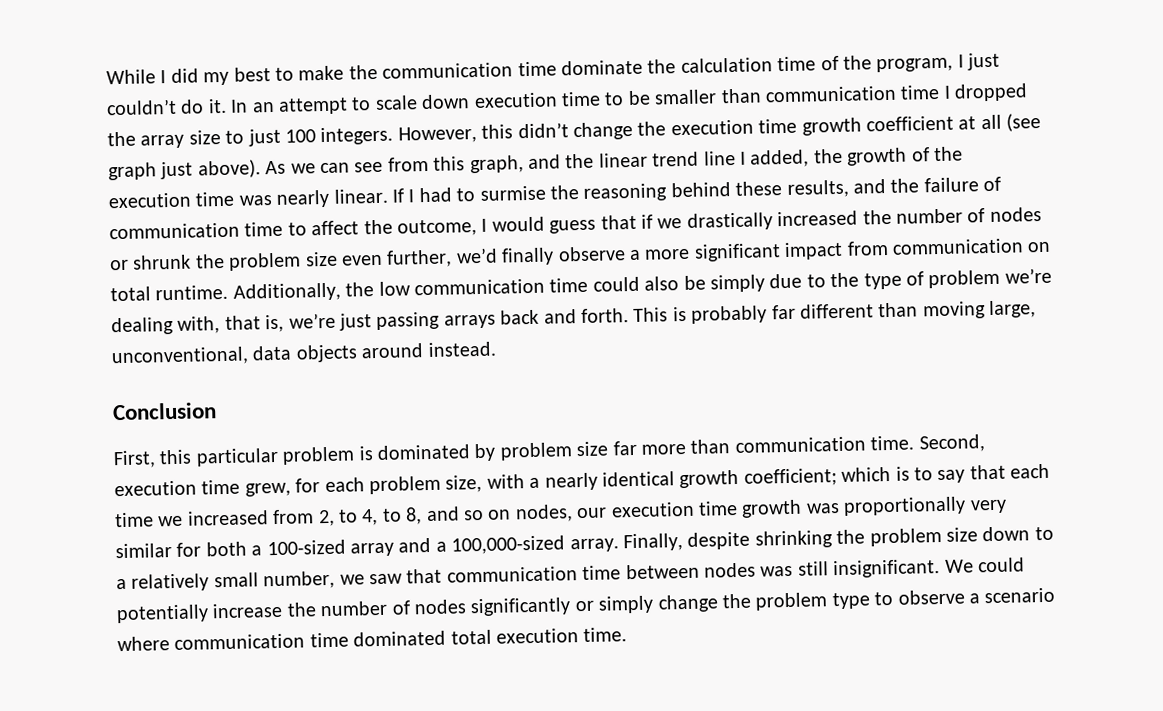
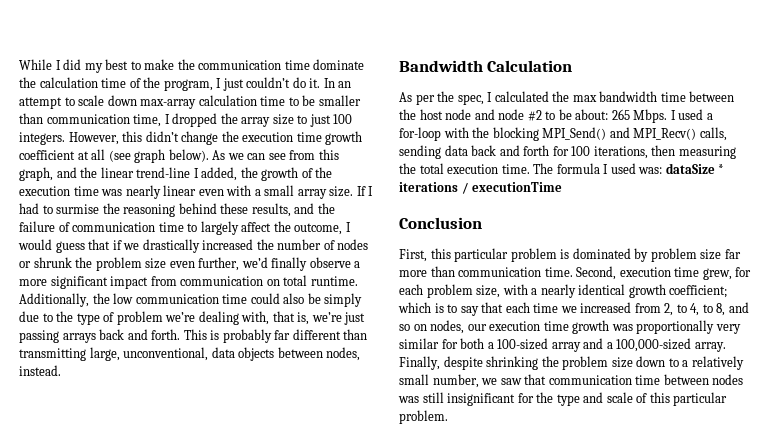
- In an attempt to scale down execution time to be smaller than communication time I dropped the array size to just 100 integers.
+ In an attempt to scale down max-array calculation time to be smaller than communication time, I dropped the array size to just 100 integers.
- However, this didn’t change the execution time growth coefficient at all (see graph just above).
+ However, this didn’t change the execution time growth coefficient at all (see graph below).
- As we can see from this graph, and the linear trend line I added, the growth of the execution time was nearly linear.
+ As we can see from this graph, and the linear trend-line I added, the growth of the execution time was nearly linear even with a small array size.
- If I had to surmise the reasoning behind these results, and the failure of communication time to affect the outcome, I would guess that if we drastically increased the number of nodes or shrunk the problem size even further, we’d finally observe a more significant impact from communication on total runtime.
+ If I had to surmise the reasoning behind these results, and the failure of communication time to largely affect the outcome, I would guess that if we drastically increased the number of nodes or shrunk the problem size even further, we’d finally observe a more significant impact from communication on total runtime.
- This is probably far different than moving large, unconventional, data objects around instead.
+ This is probably far different than transmitting large, unconventional, data objects between nodes, instead.
+ Bandwidth Calculation
+ As per the spec, I calculated the max bandwidth time between the host node and node #2 to be about: 265 Mbps. I used a for-loop with the blocking MPI_Send() and MPI_Recv() calls, sending data back and forth for 100 iterations, then measuring the total execution time. The formula I used was: dataSize * iterations / executionTime
- Finally, despite shrinking the problem size down to a relatively small number, we saw that communication time between nodes was still insignificant. We could potentially increase the number of nodes significantly or simply change the problem type to observe a scenario where communication time dominated total execution time.
+ Finally, despite shrinking the problem size down to a relatively small number, we saw that communication time between nodes was still insignificant for the type and scale of this particular problem.

